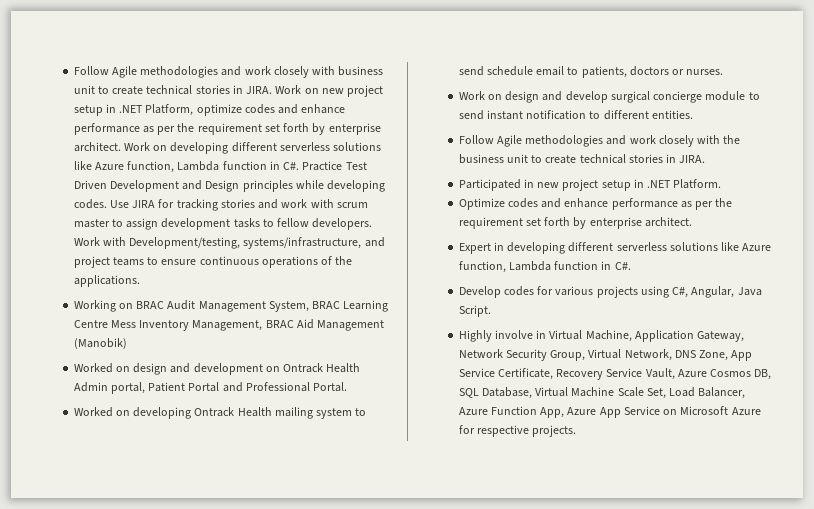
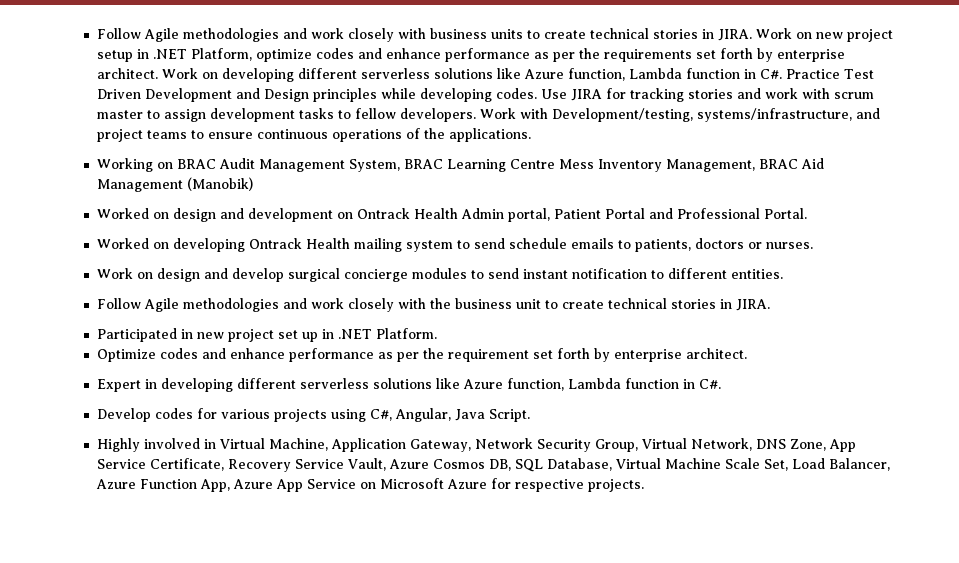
- Follow Agile methodologies and work closely with business unit to create technical stories in JIRA.
+ Follow Agile methodologies and work closely with business units to create technical stories in JIRA.
- Work on new project setup in .NET Platform, optimize codes and enhance performance as per the requirement set forth by enterprise architect.
+ Work on new project setup in .NET Platform, optimize codes and enhance performance as per the requirements set forth by enterprise architect.
- Worked on developing Ontrack Health mailing system to send schedule email to patients, doctors or nurses.
+ Worked on developing Ontrack Health mailing system to send schedule emails to patients, doctors or nurses.
- Work on design and develop surgical concierge module to send instant notification to different entities.
+ Work on design and develop surgical concierge modules to send instant notification to different entities.
- Participated in new project setup in .NET Platform.
+ Participated in new project set up in .NET Platform.
- Highly involve in Virtual Machine, Application Gateway, Network Security Group, Virtual Network, DNS Zone, App Service Certificate, Recovery Service Vault, Azure Cosmos DB, SQL Database, Virtual Machine Scale Set, Load Balancer, Azure Function App, Azure App Service on Microsoft Azure for respective projects.
+ Highly involved in Virtual Machine, Application Gateway, Network Security Group, Virtual Network, DNS Zone, App Service Certificate, Recovery Service Vault, Azure Cosmos DB, SQL Database, Virtual Machine Scale Set, Load Balancer, Azure Function App, Azure App Service on Microsoft Azure for respective projects.

